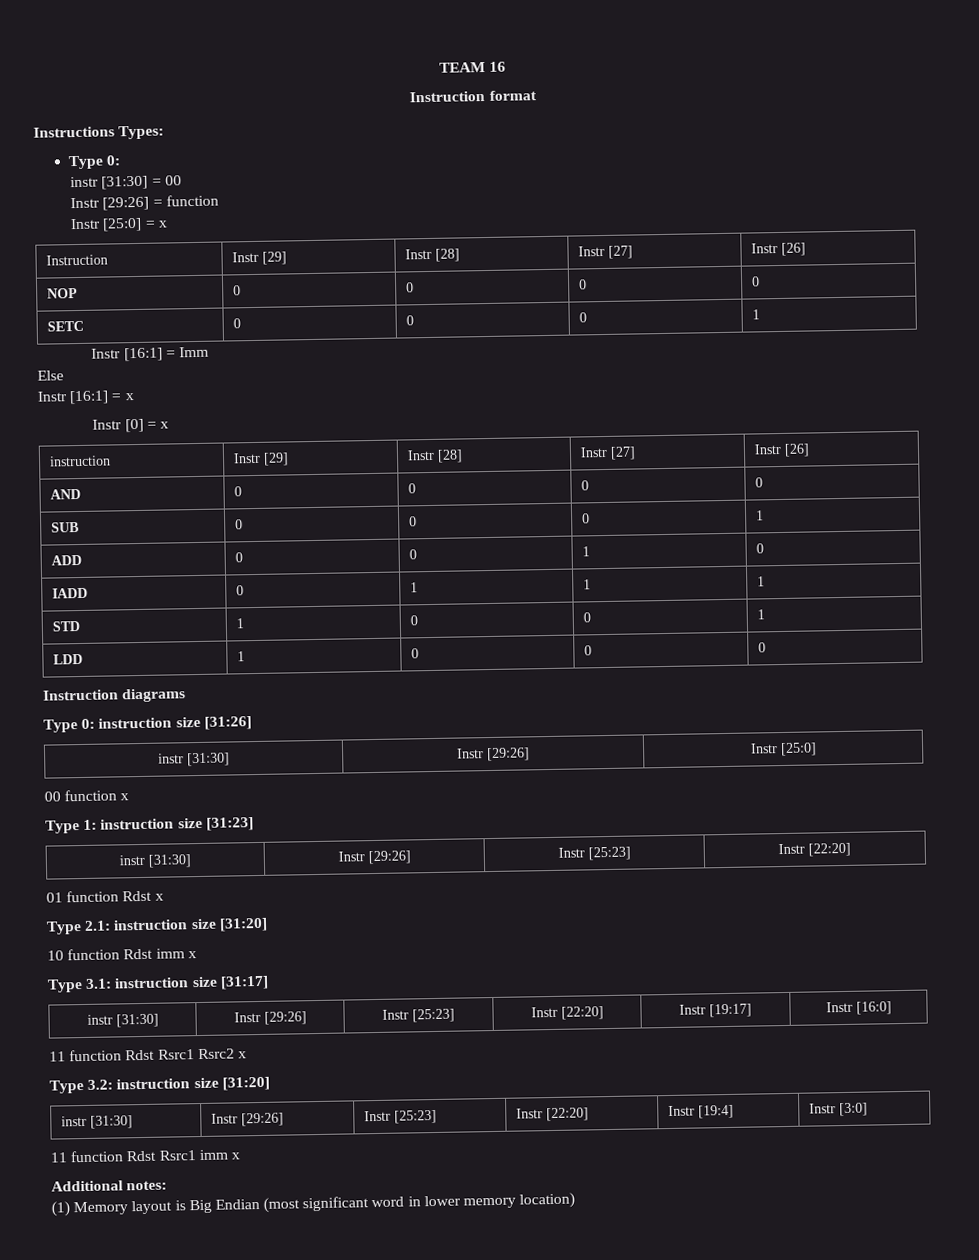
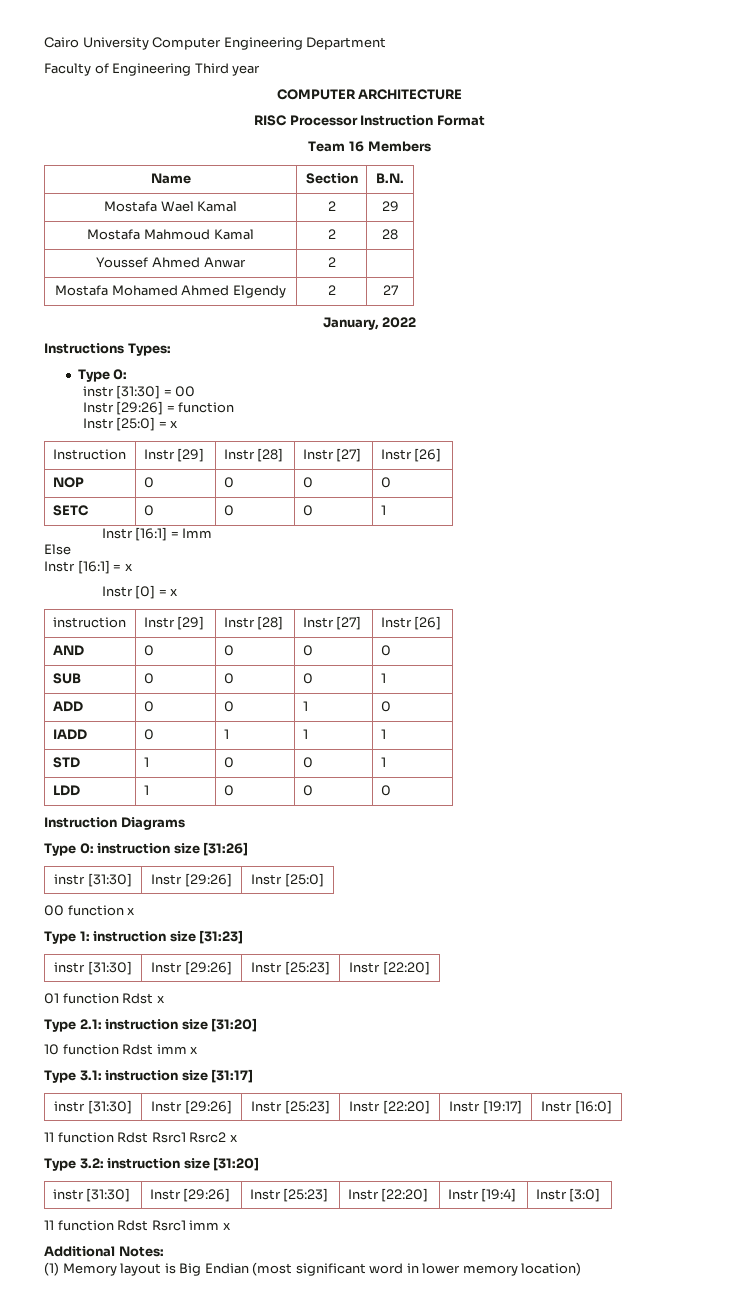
- TEAM 16
- Instruction format
+ Cairo University Computer Engineering Department
+ Faculty of Engineering Third year
+ COMPUTER ARCHITECTURE
+ RISC Processor Instruction Format
+ Team 16 Members
+ Name | Section | B.N.
+ Mostafa Wael Kamal | 2 | 29
+ Mostafa Mahmoud Kamal | 2 | 28
+ Youssef Ahmed Anwar | 2 |
+ Mostafa Mohamed Ahmed Elgendy | 2 | 27
+ January, 2022
- Instruction diagrams
+ Instruction Diagrams
- Additional notes:
+ Additional Notes:

